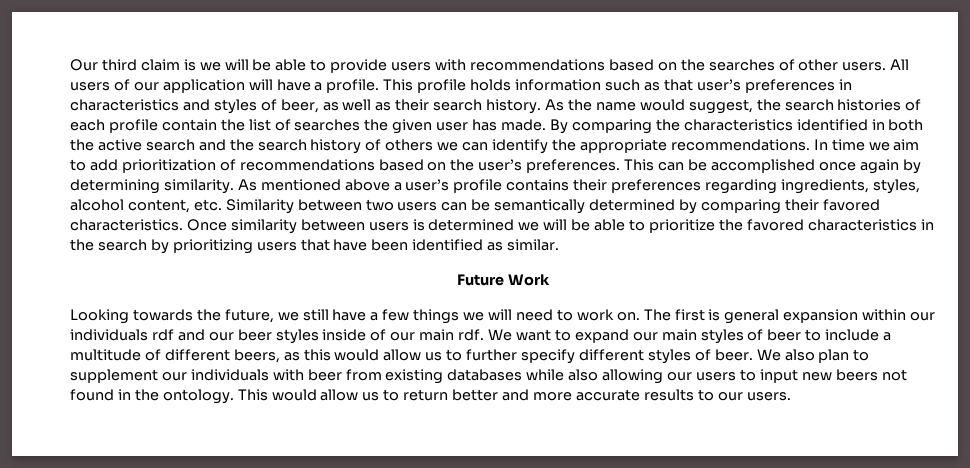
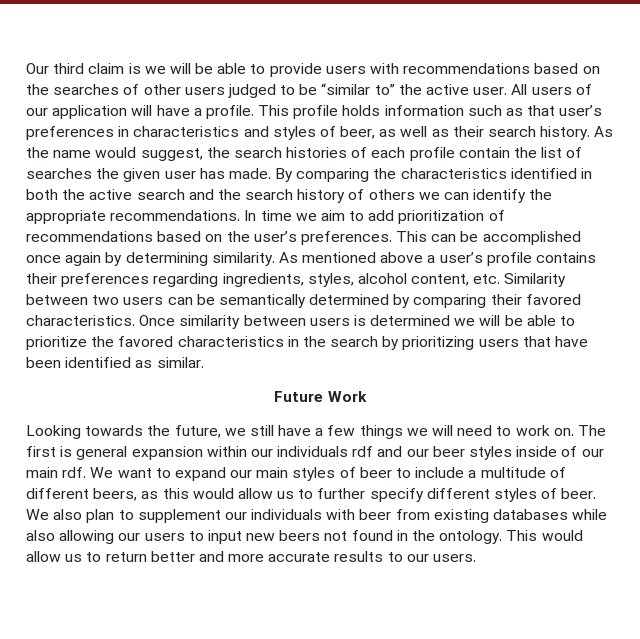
- Our third claim is we will be able to provide users with recommendations based on the searches of other users.
+ Our third claim is we will be able to provide users with recommendations based on the searches of other users judged to be “similar to” the active user.

